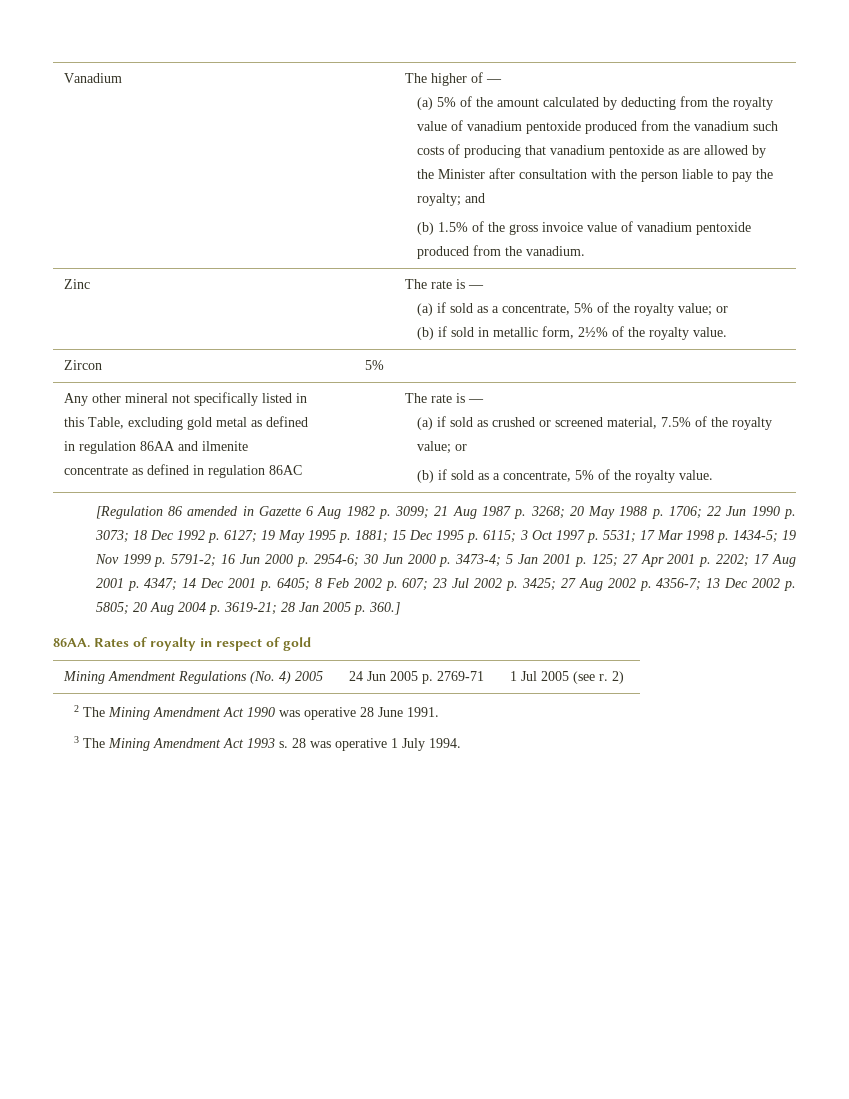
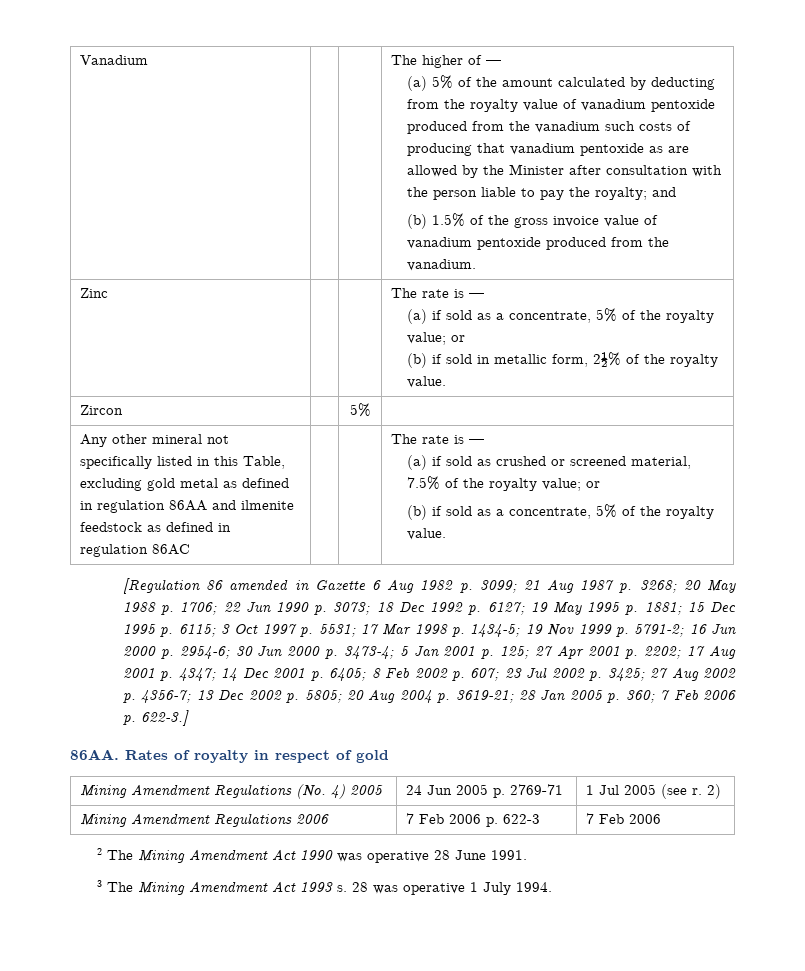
- Any other mineral not specifically listed in this Table, excluding gold metal as defined in regulation 86AA and ilmenite concentrate as defined in regulation 86AC
+ Any other mineral not specifically listed in this Table, excluding gold metal as defined in regulation 86AA and ilmenite feedstock as defined in regulation 86AC
- 28 Jan 2005 p. 360.]
+ 28 Jan 2005 p. 360; 7 Feb 2006 p. 622-3.]
+ Mining Amendment Regulations 2006 | 7 Feb 2006 p. 622-3 | 7 Feb 2006

